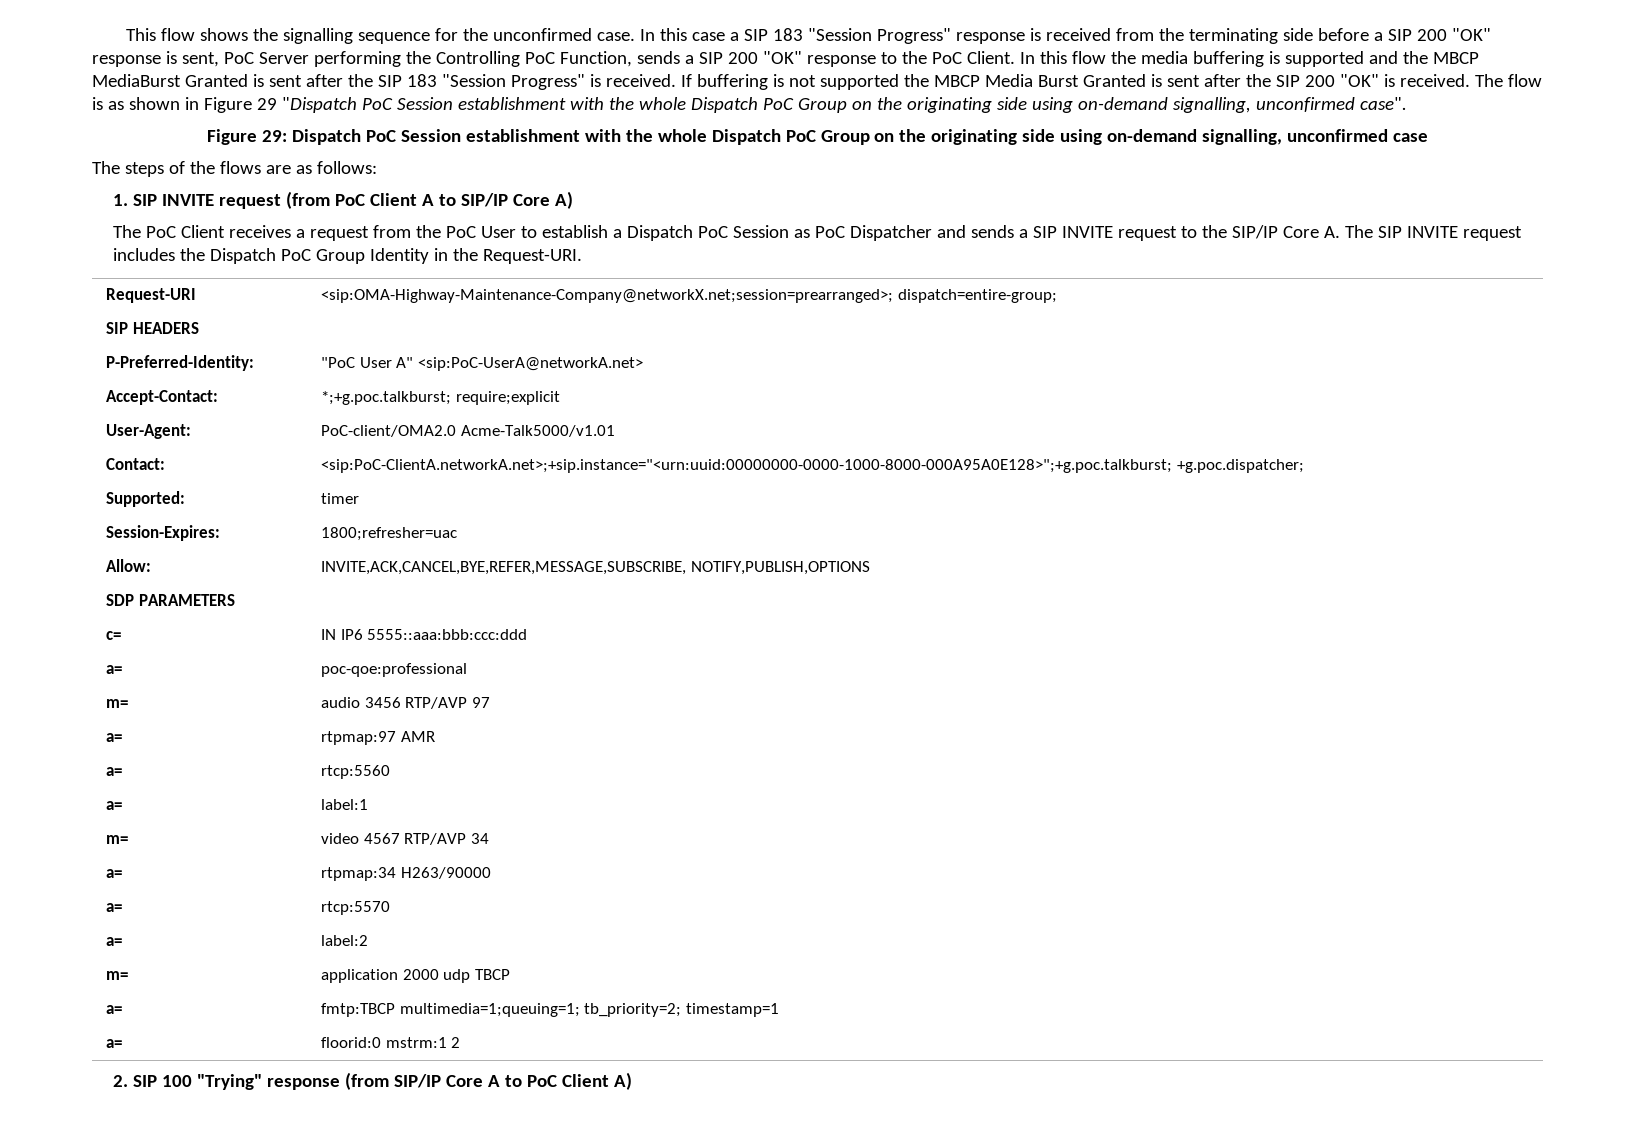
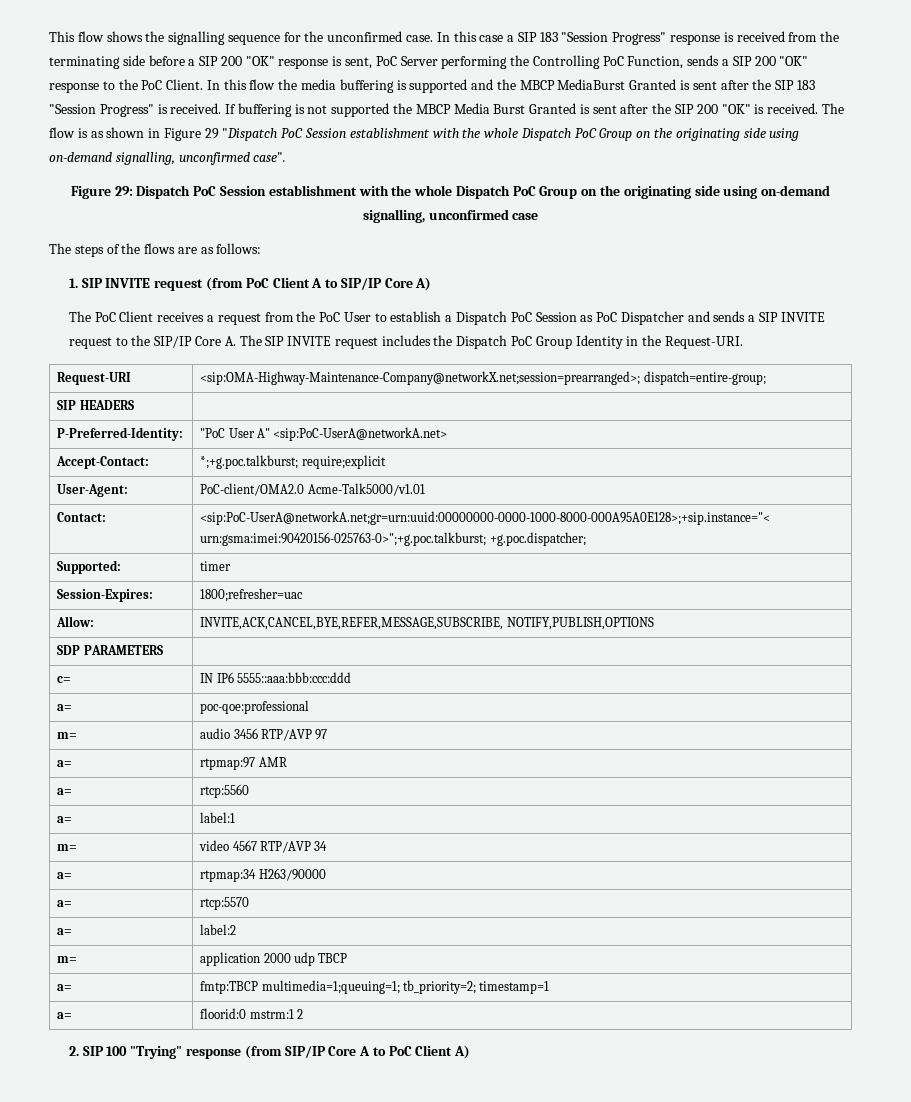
- Contact: | <sip:PoC-ClientA.networkA.net>;+sip.instance="<urn:uuid:00000000-0000-1000-8000-000A95A0E128>";+g.poc.talkburst; +g.poc.dispatcher;
+ Contact: | <sip:PoC-UserA@networkA.net;gr=urn:uuid:00000000-0000-1000-8000-000A95A0E128>;+sip.instance="< urn:gsma:imei:90420156-025763-0>";+g.poc.talkburst; +g.poc.dispatcher;

